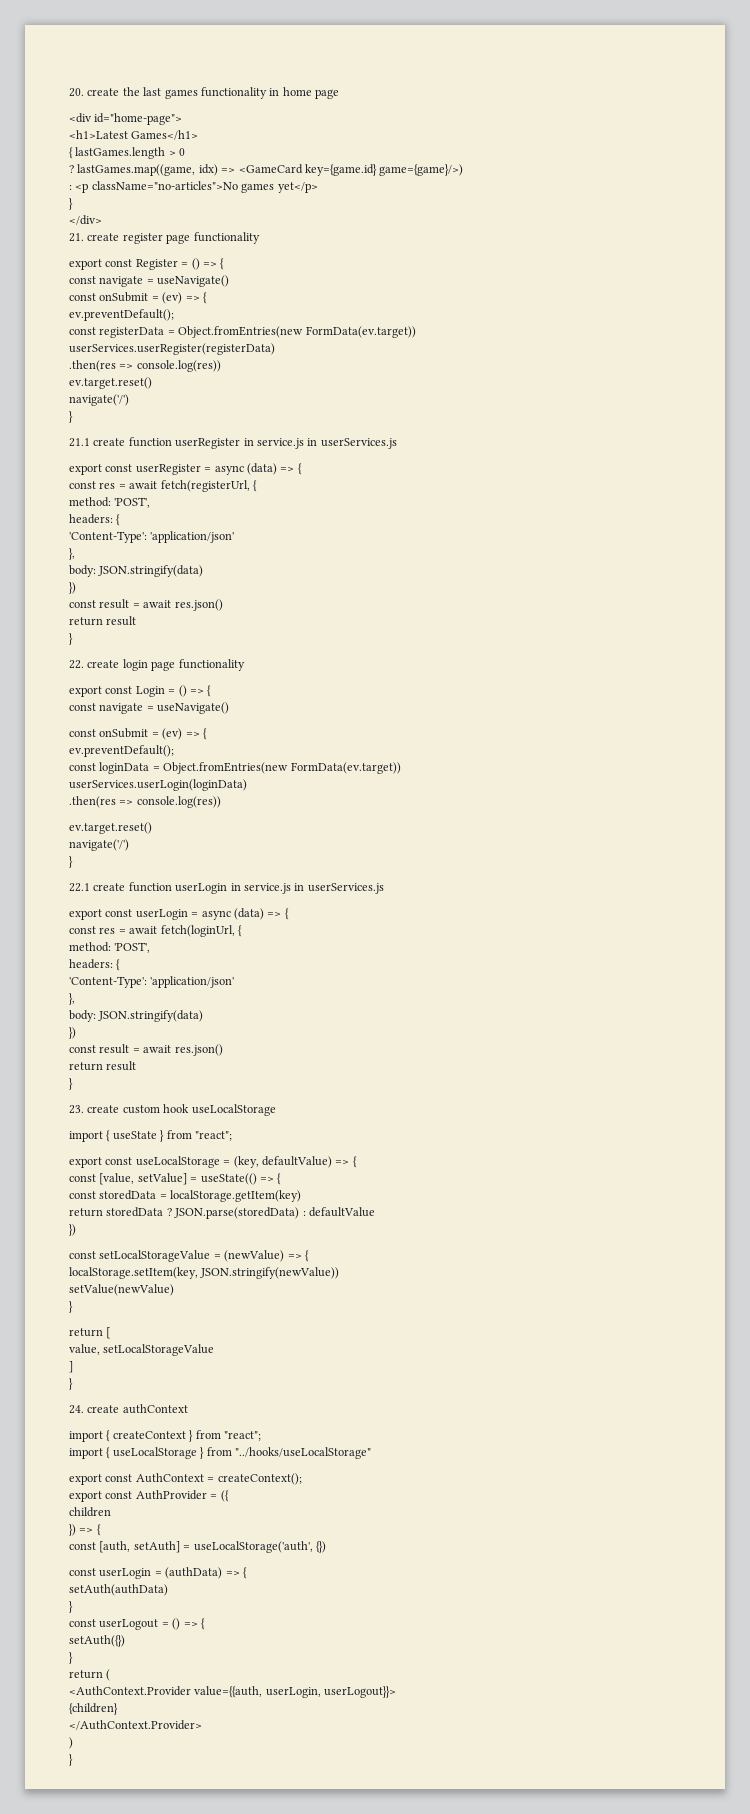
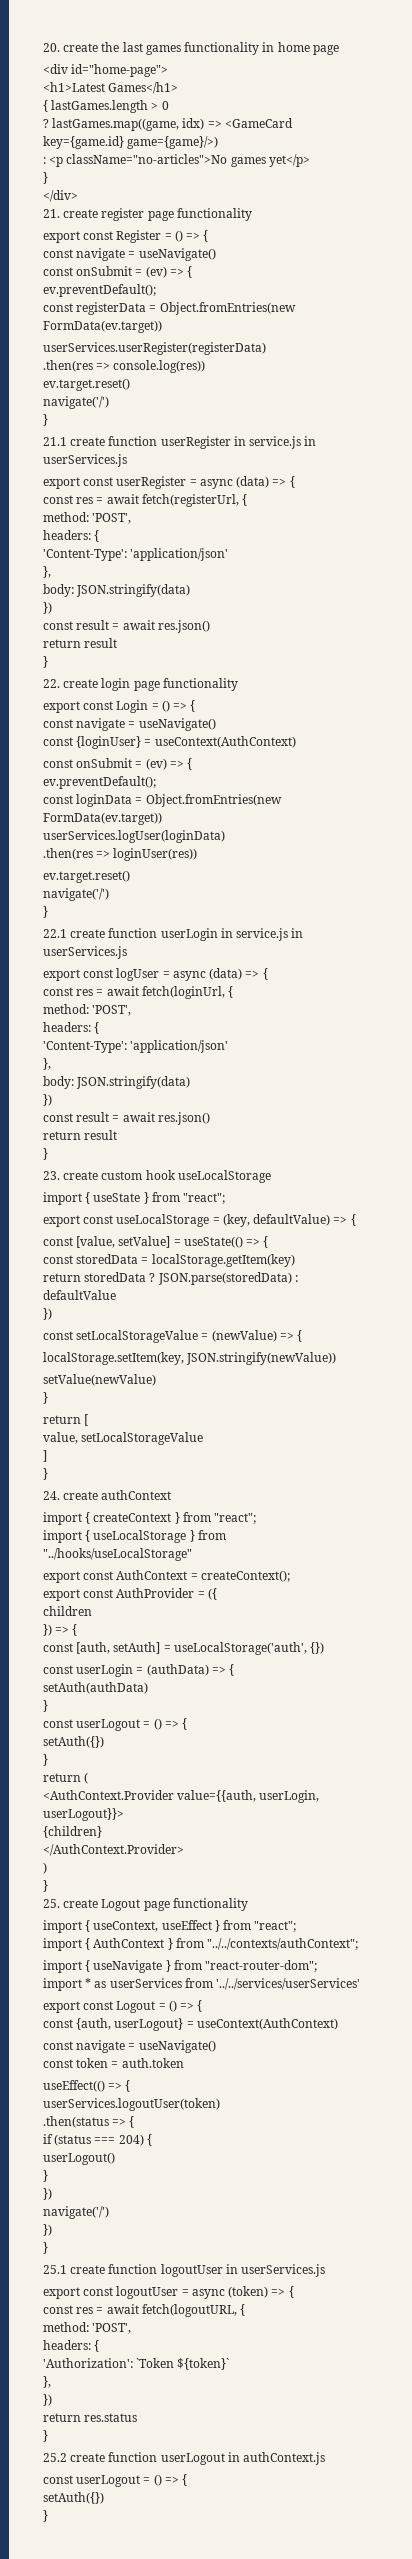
+ const {loginUser} = useContext(AuthContext)
- userServices.userLogin(loginData)
- .then(res => console.log(res))
+ userServices.logUser(loginData)
+ .then(res => loginUser(res))
- export const userLogin = async (data) => {
+ export const logUser = async (data) => {
+ 25. create Logout page functionality
+ import { useContext, useEffect } from "react";
+ import { AuthContext } from "../../contexts/authContext";
+ import { useNavigate } from "react-router-dom";
+ import * as userServices from '../../services/userServices'
+ export const Logout = () => {
+ const {auth, userLogout} = useContext(AuthContext)
+ const navigate = useNavigate()
+ const token = auth.token
+ useEffect(() => {
+ userServices.logoutUser(token)
+ .then(status => {
+ if (status === 204) {
+ userLogout()
+ }
+ })
+ navigate('/')
+ })
+ }
+ 25.1 create function logoutUser in userServices.js
+ export const logoutUser = async (token) => {
+ const res = await fetch(logoutURL, {
+ method: 'POST',
+ headers: {
+ 'Authorization': `Token ${token}`
+ },
+ })
+ return res.status
+ }
+ 25.2 create function userLogout in authContext.js
+ const userLogout = () => {
+ setAuth({})
+ }

